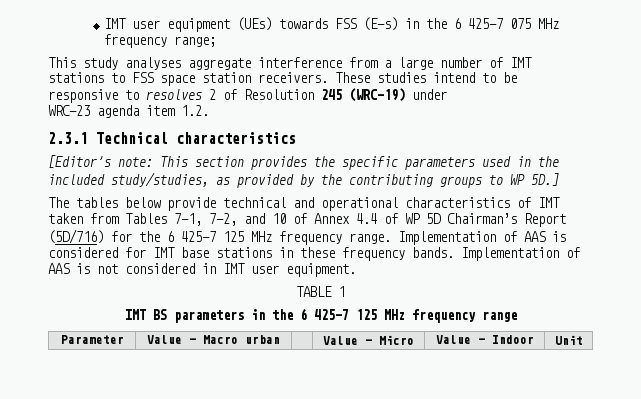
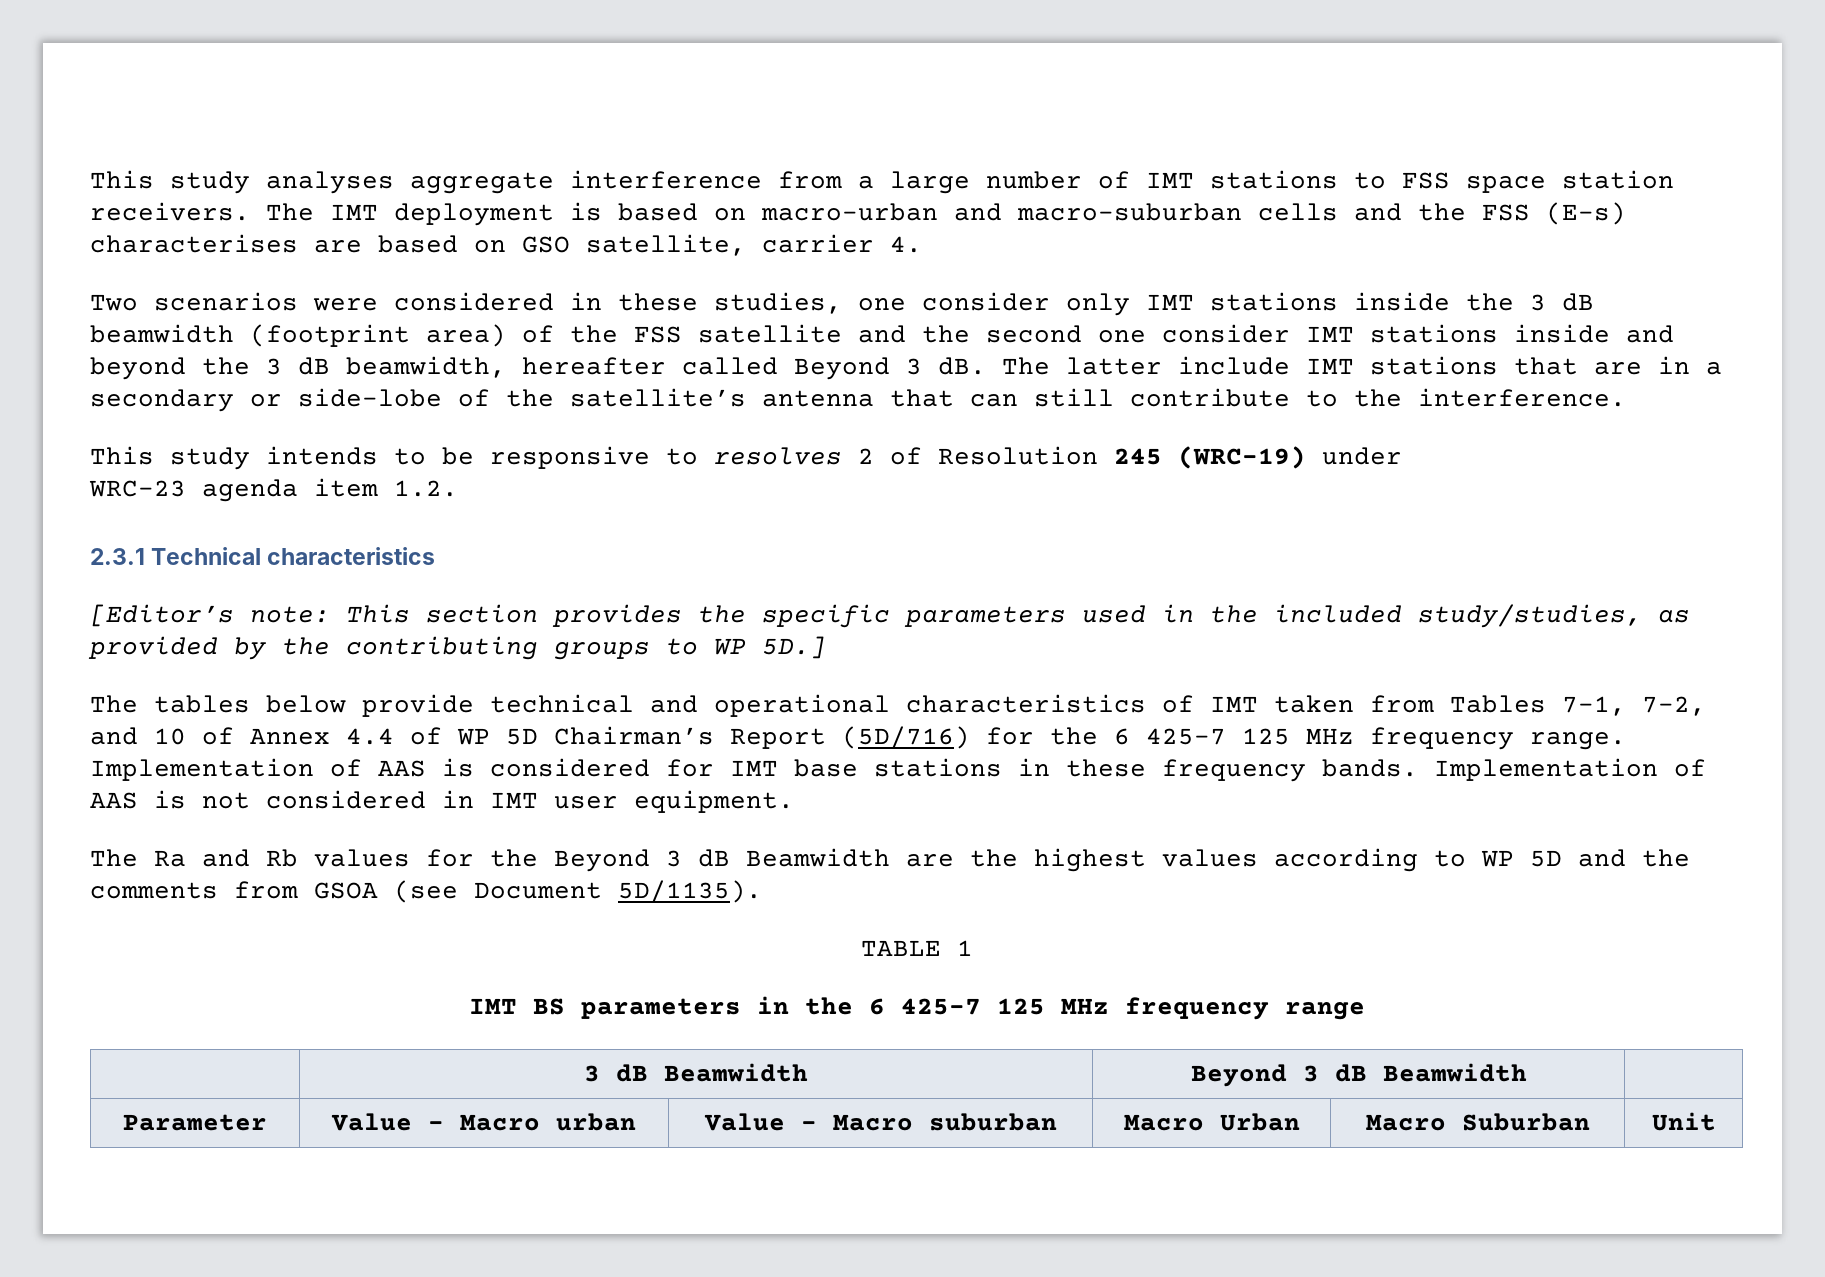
- IMT user equipment (UEs) towards FSS (E-s) in the 6 425-7 075 MHz frequency range;
- These studies intend to be responsive to resolves 2 of Resolution 245 (WRC-19) under
+ The IMT deployment is based on macro-urban and macro-suburban cells and the FSS (E-s) characterises are based on GSO satellite, carrier 4.
+ Two scenarios were considered in these studies, one consider only IMT stations inside the 3 dB beamwidth (footprint area) of the FSS satellite and the second one consider IMT stations inside and beyond the 3 dB beamwidth, hereafter called Beyond 3 dB. The latter include IMT stations that are in a secondary or side-lobe of the satellite’s antenna that can still contribute to the interference.
+ This study intends to be responsive to resolves 2 of Resolution 245 (WRC-19) under
+ The Ra and Rb values for the Beyond 3 dB Beamwidth are the highest values according to WP 5D and the comments from GSOA (see Document 5D/1135).
+ | 3 dB Beamwidth | Beyond 3 dB Beamwidth |
- Parameter | Value – Macro urban | | Value – Micro | Value - Indoor | Unit
+ Parameter | Value – Macro urban | Value – Macro suburban | Macro Urban | Macro Suburban | Unit

